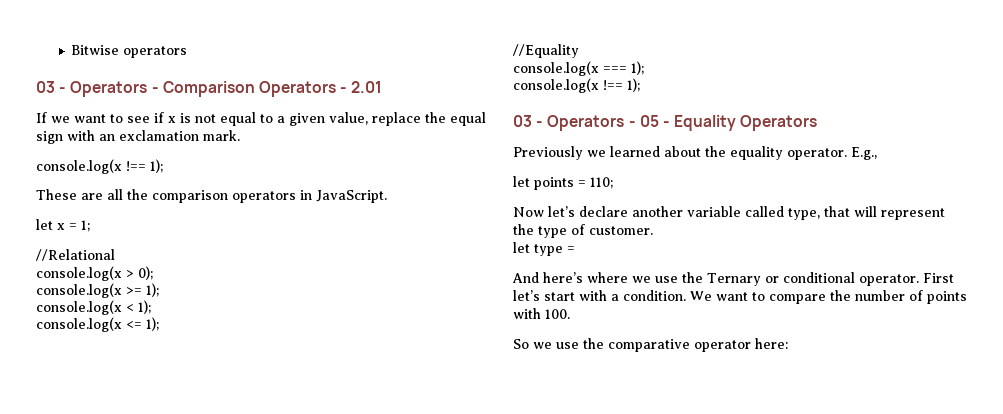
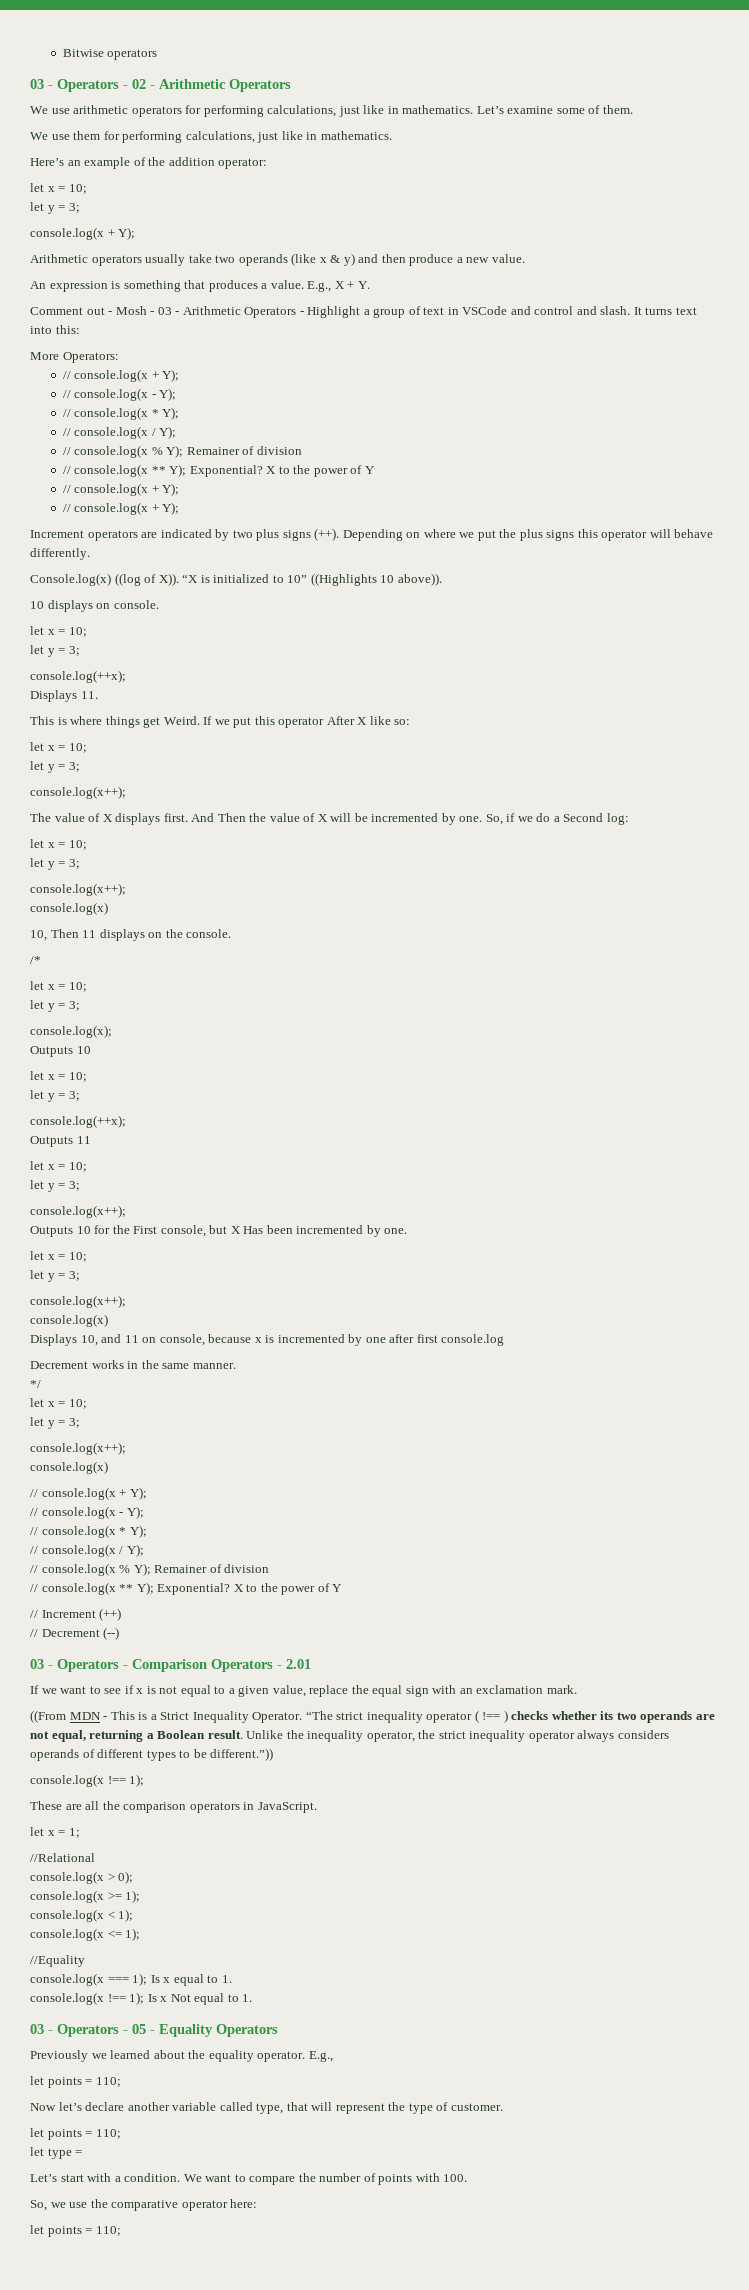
+ 03 - Operators - 02 - Arithmetic Operators
+ We use arithmetic operators for performing calculations, just like in mathematics. Let’s examine some of them.
+ We use them for performing calculations, just like in mathematics.
+ Here’s an example of the addition operator:
+ let x = 10;
+ let y = 3;
+ console.log(x + Y);
+ Arithmetic operators usually take two operands (like x & y) and then produce a new value.
+ An expression is something that produces a value. E.g., X + Y.
+ Comment out - Mosh - 03 - Arithmetic Operators - Highlight a group of text in VSCode and control and slash. It turns text into this:
+ More Operators:
+ // console.log(x + Y);
+ // console.log(x - Y);
+ // console.log(x * Y);
+ // console.log(x / Y);
+ // console.log(x % Y); Remainer of division
+ // console.log(x ** Y); Exponential? X to the power of Y
+ // console.log(x + Y);
+ // console.log(x + Y);
+ Increment operators are indicated by two plus signs (++). Depending on where we put the plus signs this operator will behave differently.
+ Console.log(x) ((log of X)). “X is initialized to 10” ((Highlights 10 above)).
+ 10 displays on console.
+ let x = 10;
+ let y = 3;
+ console.log(++x);
+ Displays 11.
+ This is where things get Weird. If we put this operator After X like so:
+ let x = 10;
+ let y = 3;
+ console.log(x++);
+ The value of X displays first. And Then the value of X will be incremented by one. So, if we do a Second log:
+ let x = 10;
+ let y = 3;
+ console.log(x++);
+ console.log(x)
+ 10, Then 11 displays on the console.
+ /*
+ let x = 10;
+ let y = 3;
+ console.log(x);
+ Outputs 10
+ let x = 10;
+ let y = 3;
+ console.log(++x);
+ Outputs 11
+ let x = 10;
+ let y = 3;
+ console.log(x++);
+ Outputs 10 for the First console, but X Has been incremented by one.
+ let x = 10;
+ let y = 3;
+ console.log(x++);
+ console.log(x)
+ Displays 10, and 11 on console, because x is incremented by one after first console.log
+ Decrement works in the same manner.
+ */
+ let x = 10;
+ let y = 3;
+ console.log(x++);
+ console.log(x)
+ // console.log(x + Y);
+ // console.log(x - Y);
+ // console.log(x * Y);
+ // console.log(x / Y);
+ // console.log(x % Y); Remainer of division
+ // console.log(x ** Y); Exponential? X to the power of Y
+ // Increment (++)
+ // Decrement (--)
+ ((From MDN - This is a Strict Inequality Operator. “The strict inequality operator ( !== ) checks whether its two operands are not equal, returning a Boolean result. Unlike the inequality operator, the strict inequality operator always considers operands of different types to be different.”))
- console.log(x === 1);
- console.log(x !== 1);
+ console.log(x === 1); Is x equal to 1.
+ console.log(x !== 1); Is x Not equal to 1.
  Now let’s declare another variable called type, that will represent the type of customer.
+ let points = 110;
- And here’s where we use the Ternary or conditional operator. First let’s start with a condition.
+ Let’s start with a condition.
- So we use the comparative operator here:
+ So, we use the comparative operator here:
+ let points = 110;

